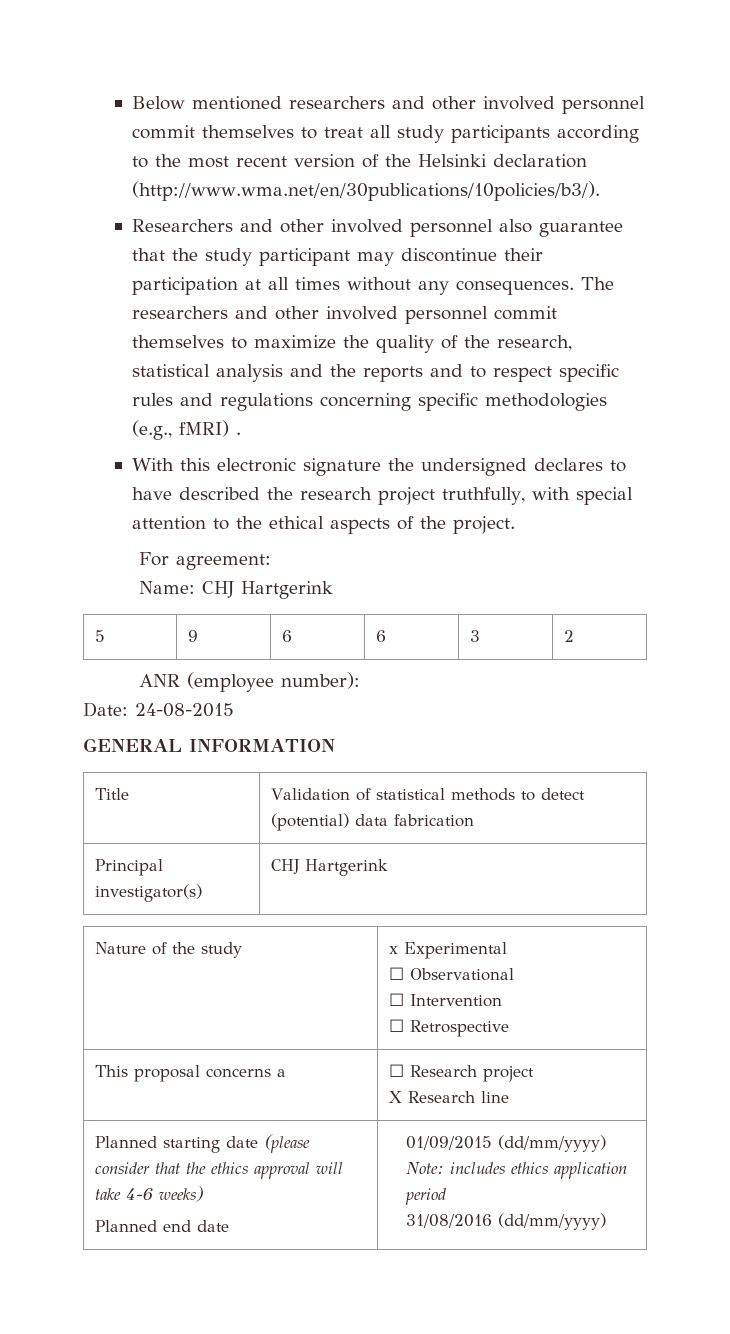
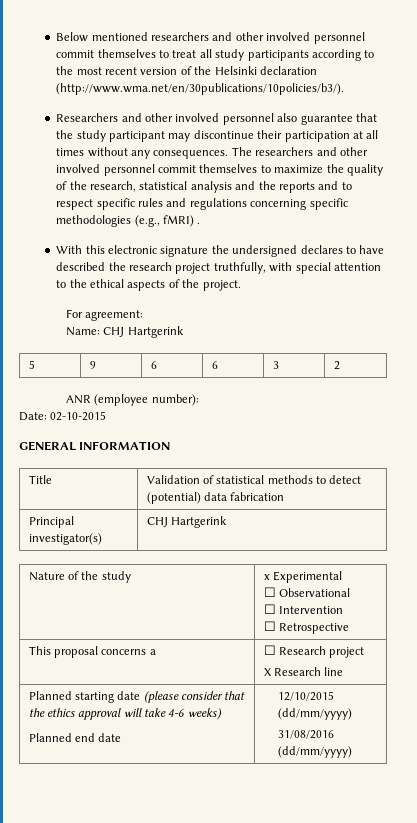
- Date: 24-08-2015
+ Date: 02-10-2015
  Planned starting date (please consider that the ethics approval will take 4-6 weeks)
- Planned end date | 01/09/2015 (dd/mm/yyyy) Note: includes ethics application period
+ Planned end date | 12/10/2015 (dd/mm/yyyy)

